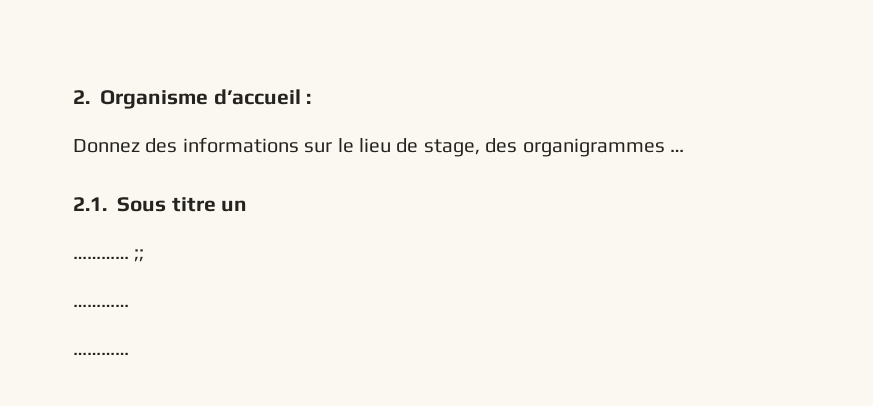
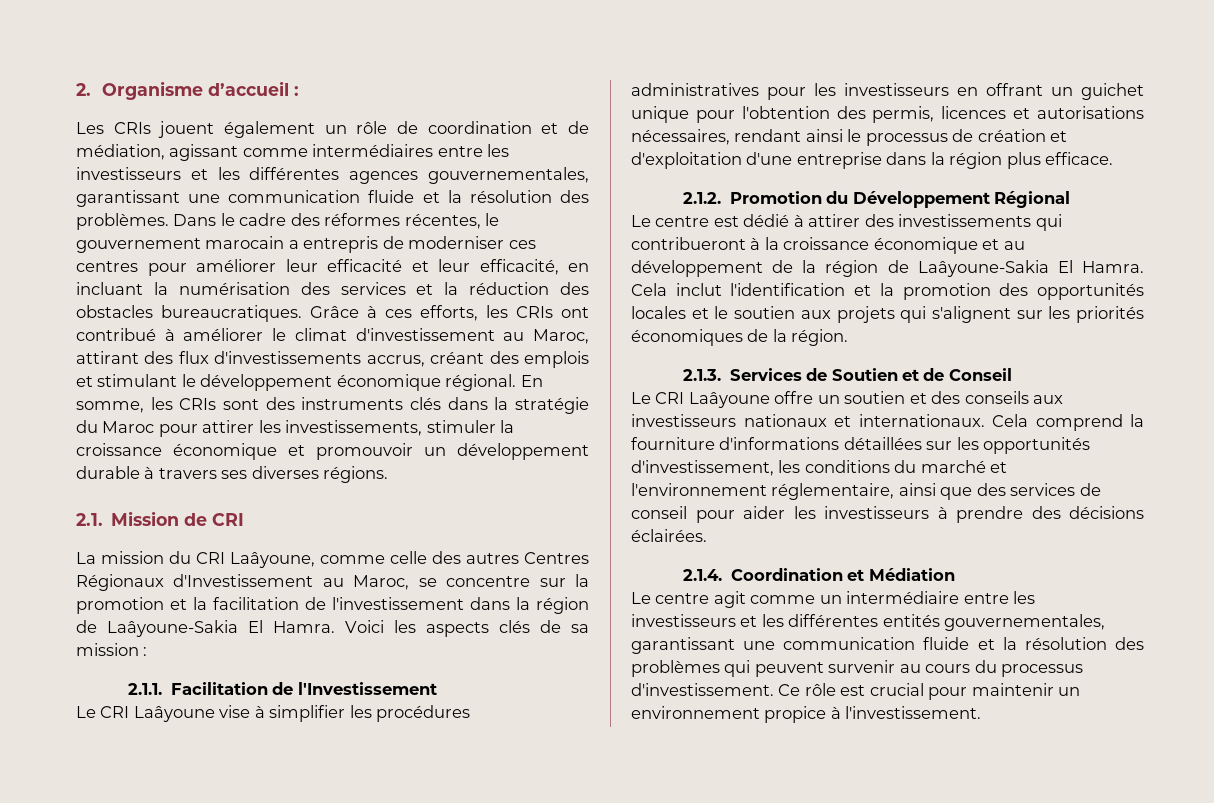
- Donnez des informations sur le lieu de stage, des organigrammes …
- 2.1. Sous titre un
- ………… ;;
- …………
- …………
+ Les CRIs jouent également un rôle de coordination et de médiation, agissant comme intermédiaires entre les investisseurs et les différentes agences gouvernementales, garantissant une communication fluide et la résolution des problèmes. Dans le cadre des réformes récentes, le gouvernement marocain a entrepris de moderniser ces centres pour améliorer leur efficacité et leur efficacité, en incluant la numérisation des services et la réduction des obstacles bureaucratiques. Grâce à ces efforts, les CRIs ont contribué à améliorer le climat d'investissement au Maroc, attirant des flux d'investissements accrus, créant des emplois et stimulant le développement économique régional. En somme, les CRIs sont des instruments clés dans la stratégie du Maroc pour attirer les investissements, stimuler la croissance économique et promouvoir un développement durable à travers ses diverses régions.
+ 2.1. Mission de CRI
+ La mission du CRI Laâyoune, comme celle des autres Centres Régionaux d'Investissement au Maroc, se concentre sur la promotion et la facilitation de l'investissement dans la région de Laâyoune-Sakia El Hamra. Voici les aspects clés de sa mission :
+ 2.1.1. Facilitation de l'Investissement
+ Le CRI Laâyoune vise à simplifier les procédures administratives pour les investisseurs en offrant un guichet unique pour l'obtention des permis, licences et autorisations nécessaires, rendant ainsi le processus de création et d'exploitation d'une entreprise dans la région plus efficace.
+ 2.1.2. Promotion du Développement Régional
+ Le centre est dédié à attirer des investissements qui contribueront à la croissance économique et au développement de la région de Laâyoune-Sakia El Hamra. Cela inclut l'identification et la promotion des opportunités locales et le soutien aux projets qui s'alignent sur les priorités économiques de la région.
+ 2.1.3. Services de Soutien et de Conseil
+ Le CRI Laâyoune offre un soutien et des conseils aux investisseurs nationaux et internationaux. Cela comprend la fourniture d'informations détaillées sur les opportunités d'investissement, les conditions du marché et l'environnement réglementaire, ainsi que des services de conseil pour aider les investisseurs à prendre des décisions éclairées.
+ 2.1.4. Coordination et Médiation
+ Le centre agit comme un intermédiaire entre les investisseurs et les différentes entités gouvernementales, garantissant une communication fluide et la résolution des problèmes qui peuvent survenir au cours du processus d'investissement. Ce rôle est crucial pour maintenir un environnement propice à l'investissement.

